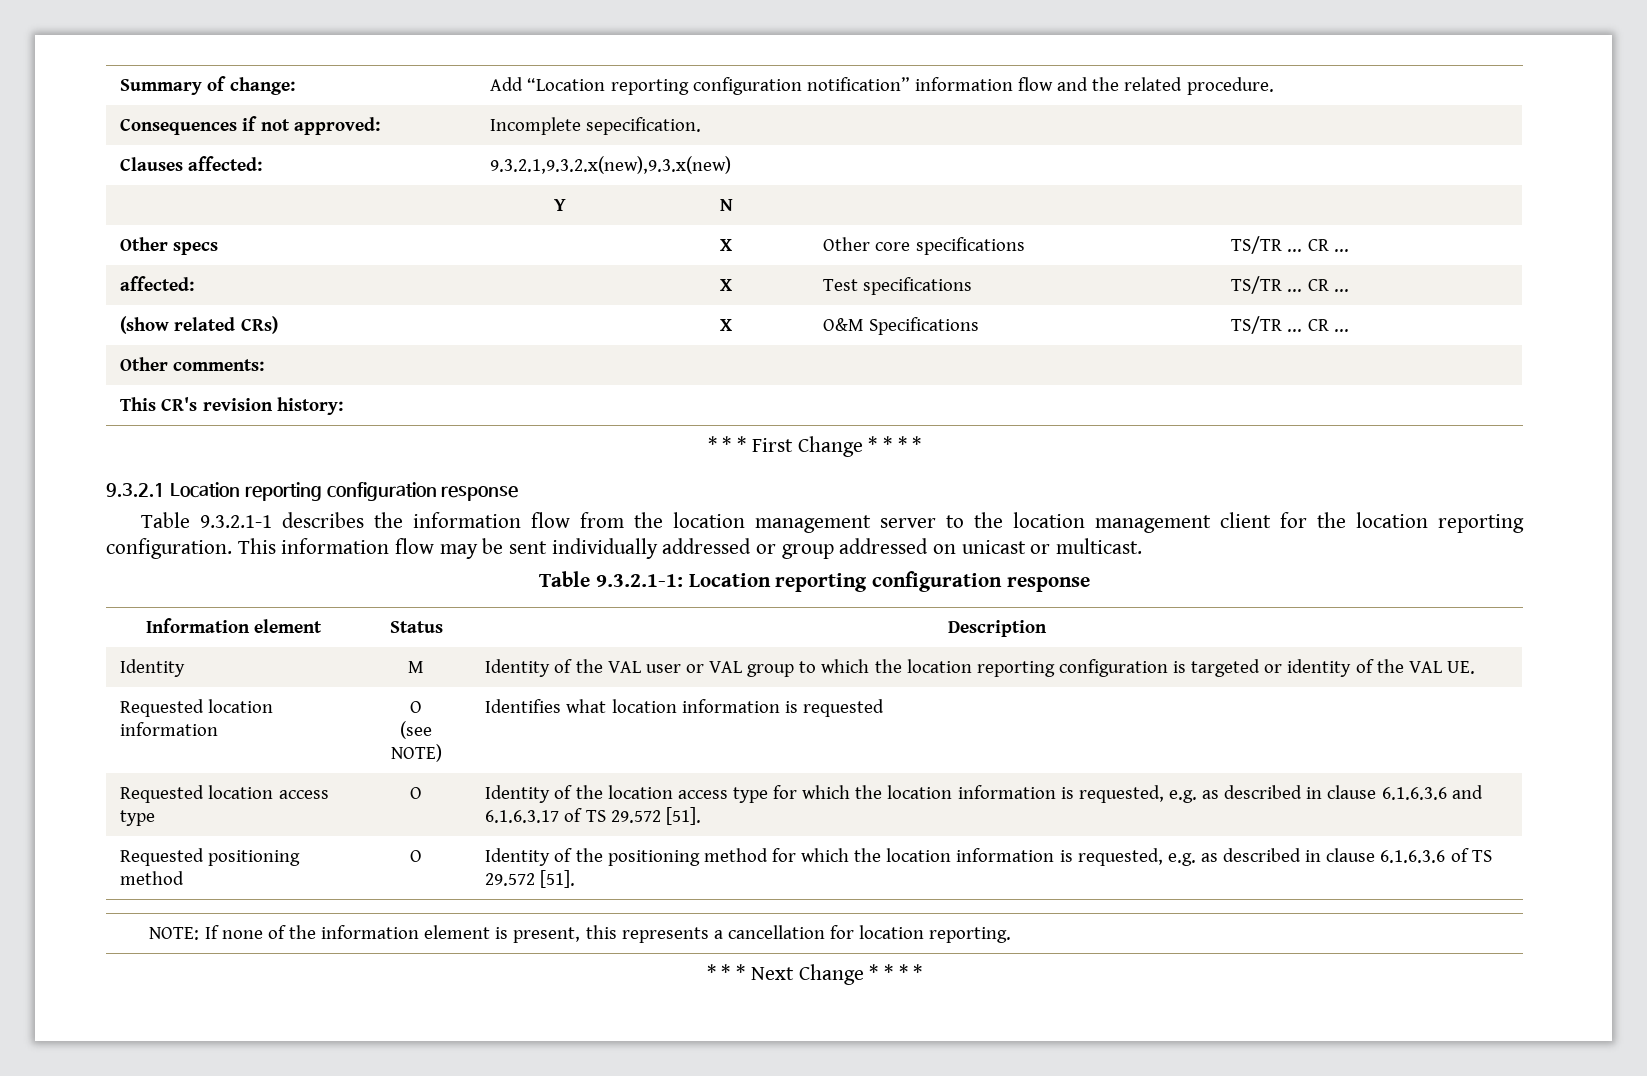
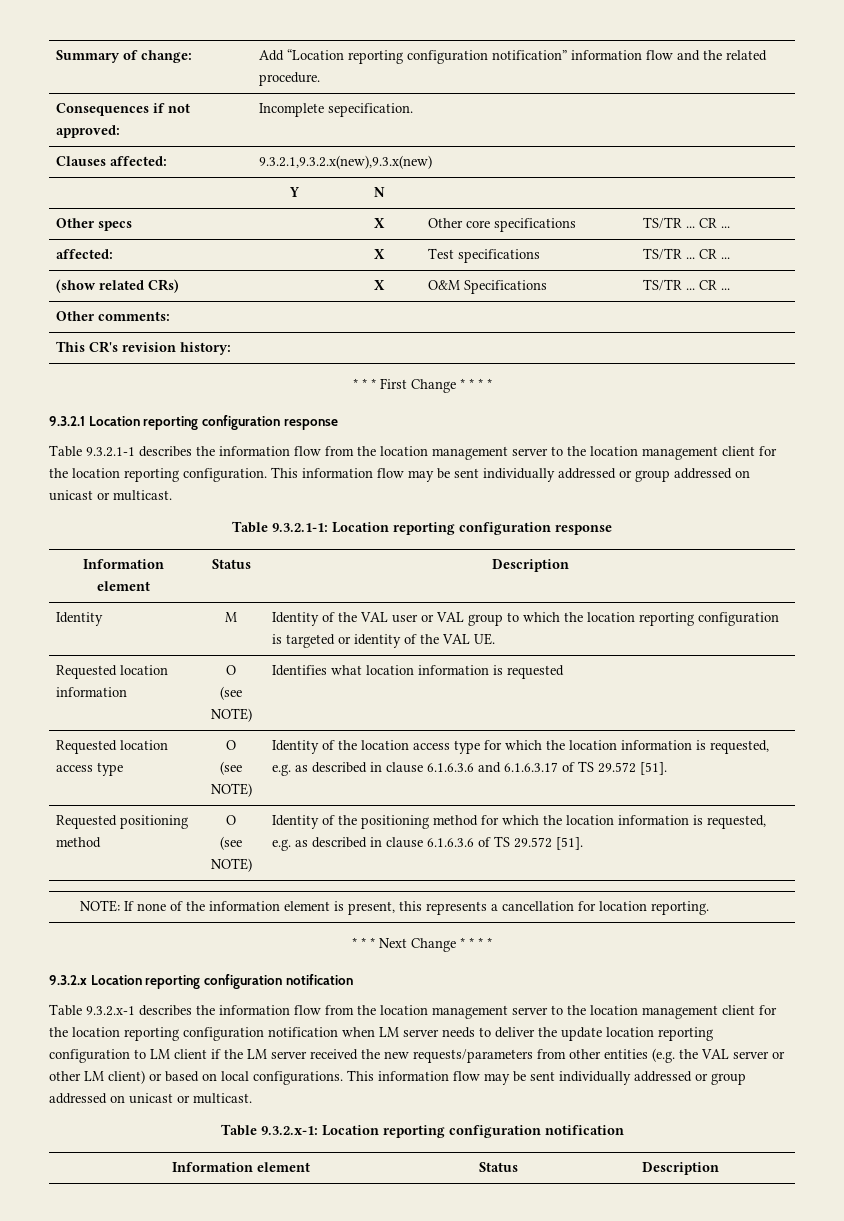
- Requested location access type | O | Identity of the location access type for which the location information is requested, e.g. as described in clause 6.1.6.3.6 and 6.1.6.3.17 of TS 29.572 [51].
+ Requested location access type | O
+ (see NOTE) | Identity of the location access type for which the location information is requested, e.g. as described in clause 6.1.6.3.6 and 6.1.6.3.17 of TS 29.572 [51].
- Requested positioning method | O | Identity of the positioning method for which the location information is requested, e.g. as described in clause 6.1.6.3.6 of TS 29.572 [51].
+ Requested positioning method | O
+ (see NOTE) | Identity of the positioning method for which the location information is requested, e.g. as described in clause 6.1.6.3.6 of TS 29.572 [51].
+ 9.3.2.x Location reporting configuration notification
+ Table 9.3.2.x-1 describes the information flow from the location management server to the location management client for the location reporting configuration notification when LM server needs to deliver the update location reporting configuration to LM client if the LM server received the new requests/parameters from other entities (e.g. the VAL server or other LM client) or based on local configurations. This information flow may be sent individually addressed or group addressed on unicast or multicast.
+ Table 9.3.2.x-1: Location reporting configuration notification
+ Information element | Status | Description

